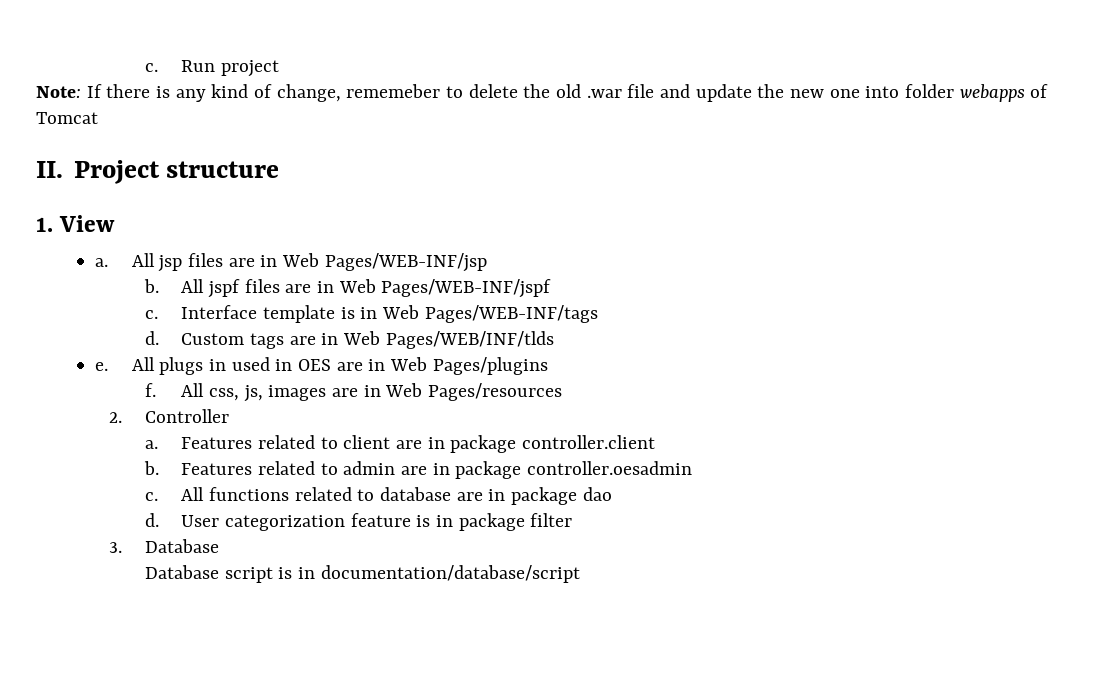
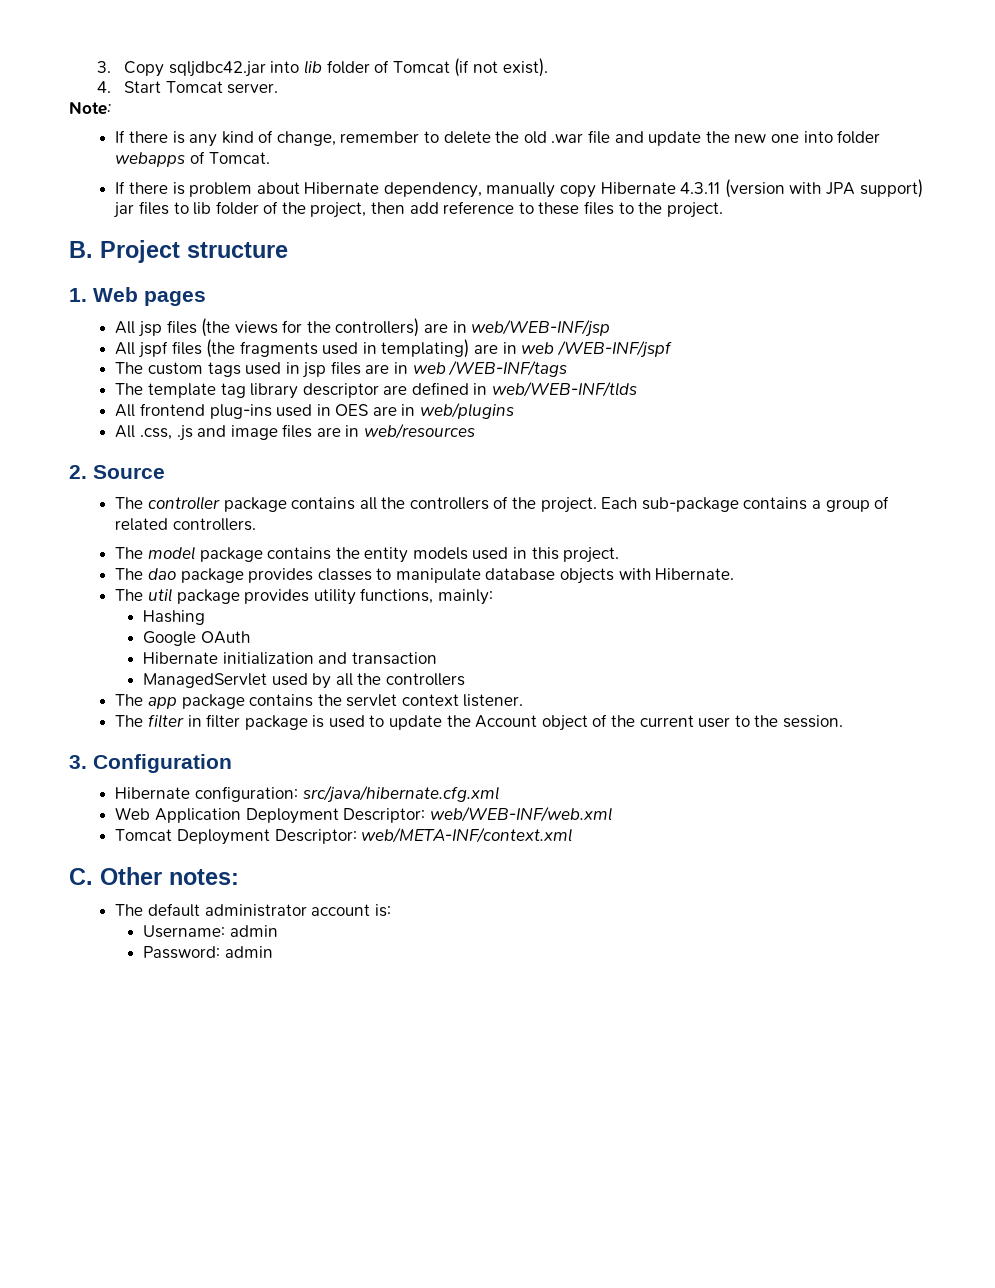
- c. Run project
+ 3. Copy sqljdbc42.jar into lib folder of Tomcat (if not exist).
+ 4. Start Tomcat server.
- Note: If there is any kind of change, rememeber to delete the old .war file and update the new one into folder webapps of Tomcat
- II. Project structure
+ Note:
+ If there is any kind of change, remember to delete the old .war file and update the new one into folder webapps of Tomcat.
+ If there is problem about Hibernate dependency, manually copy Hibernate 4.3.11 (version with JPA support) jar files to lib folder of the project, then add reference to these files to the project.
+ B. Project structure
- 1. View
- a. All jsp files are in Web Pages/WEB-INF/jsp
- b. All jspf files are in Web Pages/WEB-INF/jspf
- c. Interface template is in Web Pages/WEB-INF/tags
- d. Custom tags are in Web Pages/WEB/INF/tlds
- e. All plugs in used in OES are in Web Pages/plugins
- f. All css, js, images are in Web Pages/resources
- 2. Controller
- a. Features related to client are in package controller.client
- b. Features related to admin are in package controller.oesadmin
- c. All functions related to database are in package dao
- d. User categorization feature is in package filter
- 3. Database
- Database script is in documentation/database/script
+ 1. Web pages
+ All jsp files (the views for the controllers) are in web/WEB-INF/jsp
+ All jspf files (the fragments used in templating) are in web /WEB-INF/jspf
+ The custom tags used in jsp files are in web /WEB-INF/tags
+ The template tag library descriptor are defined in web/WEB-INF/tlds
+ All frontend plug-ins used in OES are in web/plugins
+ All .css, .js and image files are in web/resources
+ 2. Source
+ The controller package contains all the controllers of the project. Each sub-package contains a group of related controllers.
+ The model package contains the entity models used in this project.
+ The dao package provides classes to manipulate database objects with Hibernate.
+ The util package provides utility functions, mainly:
+ Hashing
+ Google OAuth
+ Hibernate initialization and transaction
+ ManagedServlet used by all the controllers
+ The app package contains the servlet context listener.
+ The filter in filter package is used to update the Account object of the current user to the session.
+ 3. Configuration
+ Hibernate configuration: src/java/hibernate.cfg.xml
+ Web Application Deployment Descriptor: web/WEB-INF/web.xml
+ Tomcat Deployment Descriptor: web/META-INF/context.xml
+ C. Other notes:
+ The default administrator account is:
+ Username: admin
+ Password: admin

